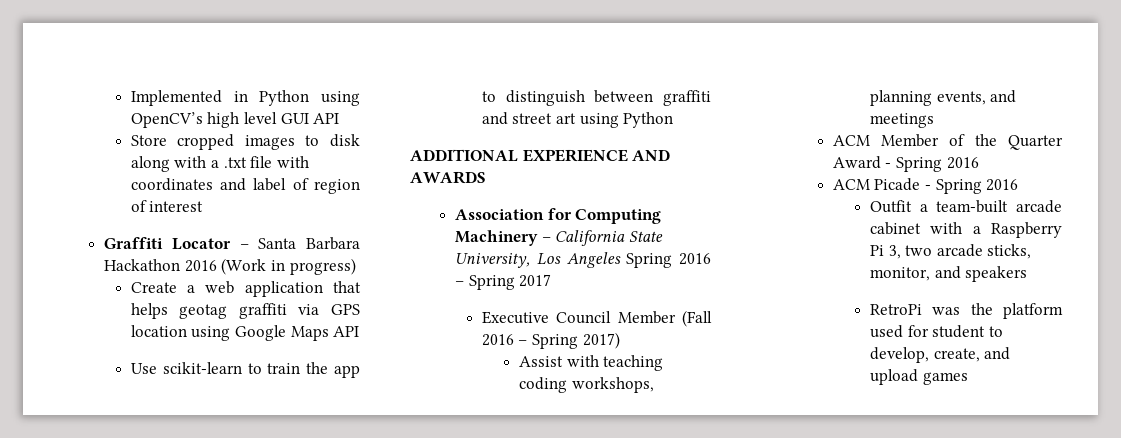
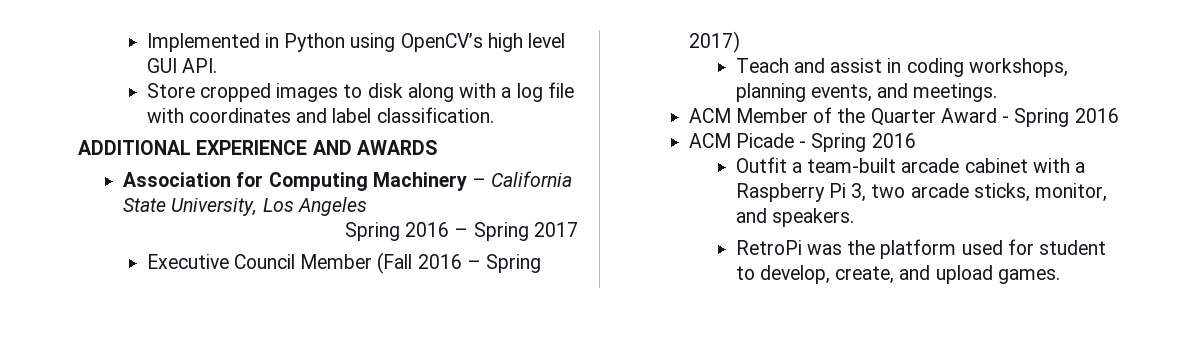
- Implemented in Python using OpenCV’s high level GUI API
+ Implemented in Python using OpenCV’s high level GUI API.
- Store cropped images to disk along with a .txt file with coordinates and label of region of interest
- Graffiti Locator – Santa Barbara Hackathon 2016 (Work in progress)
- Create a web application that helps geotag graffiti via GPS location using Google Maps API
- Use scikit-learn to train the app to distinguish between graffiti and street art using Python
+ Store cropped images to disk along with a log file with coordinates and label classification.
- Association for Computing Machinery – California State University, Los Angeles Spring 2016 – Spring 2017
+ Association for Computing Machinery – California State University, Los Angeles
+ Spring 2016 – Spring 2017
- Assist with teaching coding workshops, planning events, and meetings
+ Teach and assist in coding workshops, planning events, and meetings.
- Outfit a team-built arcade cabinet with a Raspberry Pi 3, two arcade sticks, monitor, and speakers
+ Outfit a team-built arcade cabinet with a Raspberry Pi 3, two arcade sticks, monitor, and speakers.
- RetroPi was the platform used for student to develop, create, and upload games
+ RetroPi was the platform used for student to develop, create, and upload games.

